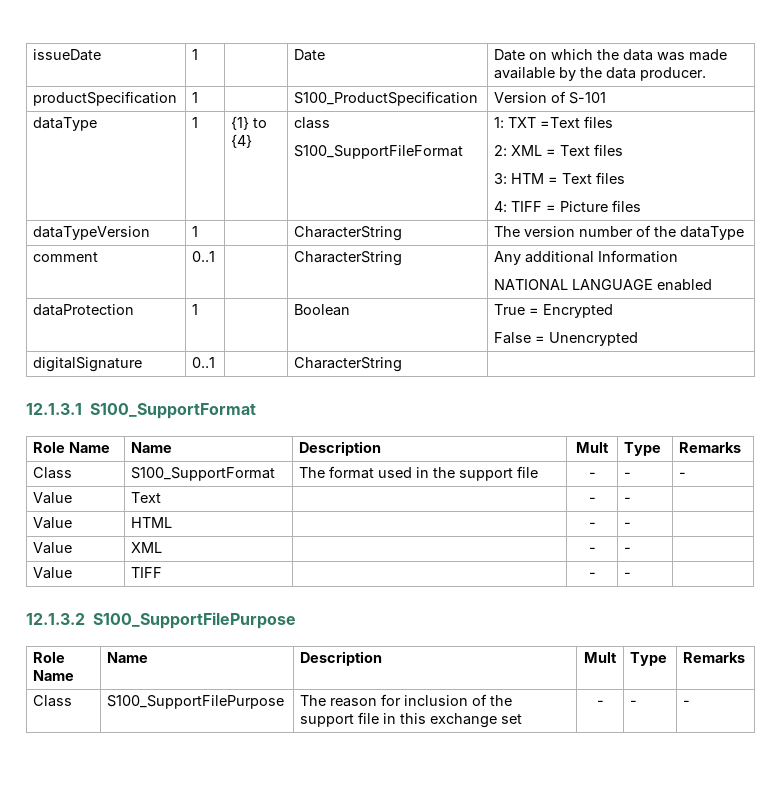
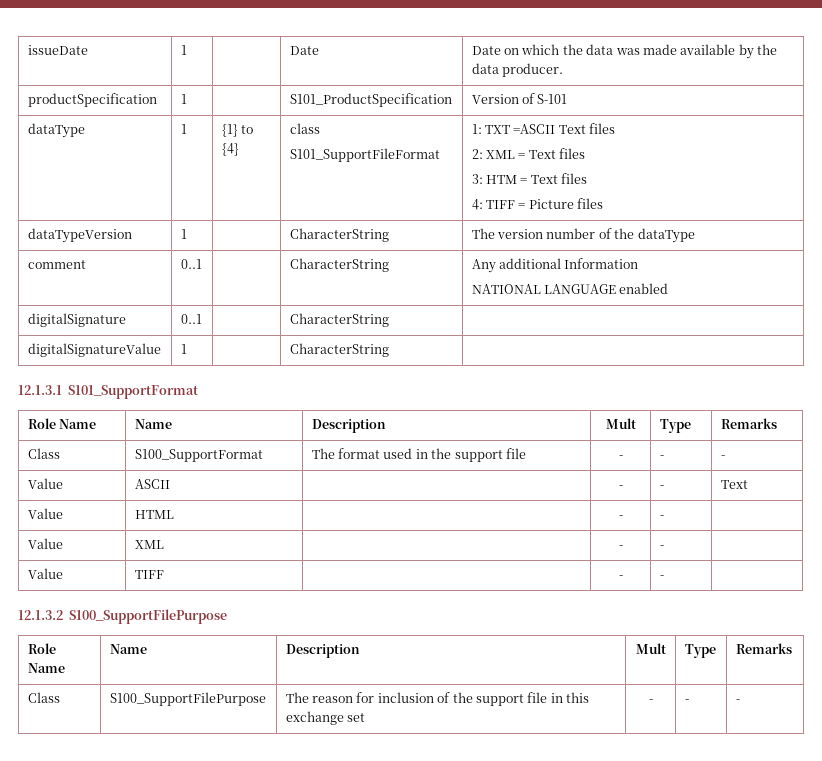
- productSpecification | 1 | | S100_ProductSpecification | Version of S-101
+ productSpecification | 1 | | S101_ProductSpecification | Version of S-101
  dataType | 1 | {1} to {4} | class
- S100_SupportFileFormat | 1: TXT =Text files
+ S101_SupportFileFormat | 1: TXT =ASCII Text files
- dataProtection | 1 | | Boolean | True = Encrypted
- False = Unencrypted
+ digitalSignatureValue | 1 | | CharacterString |
- 12.1.3.1 S100_SupportFormat
+ 12.1.3.1 S101_SupportFormat
- Value | Text | | - | - |
+ Value | ASCII | | - | - | Text

